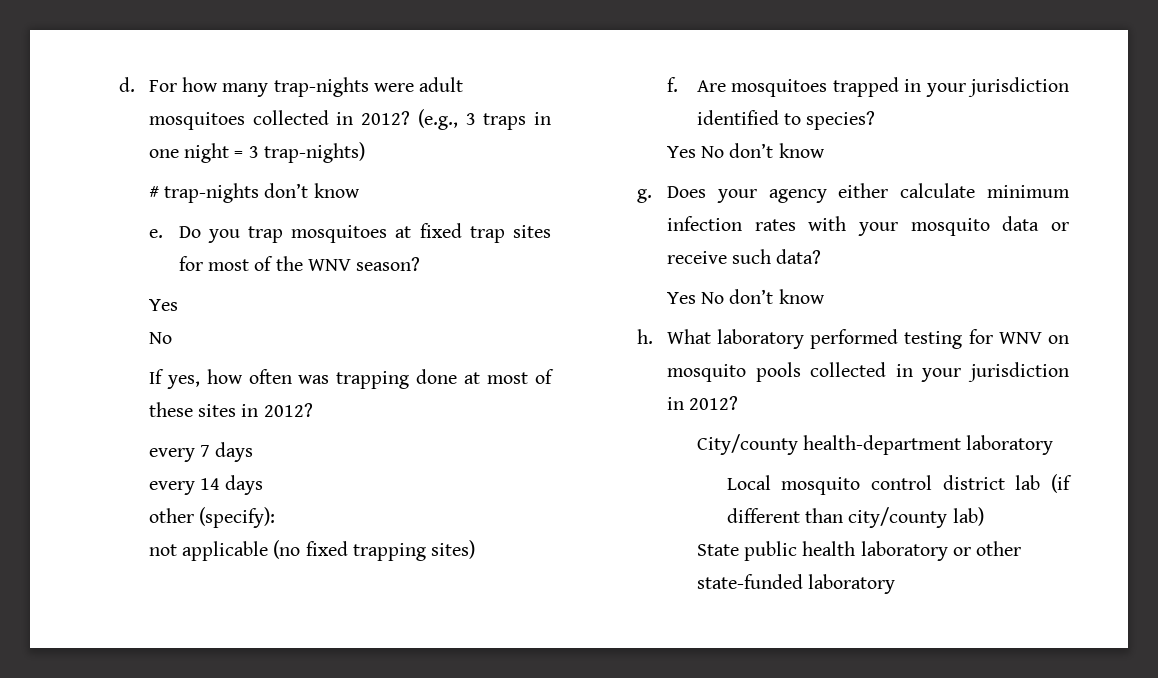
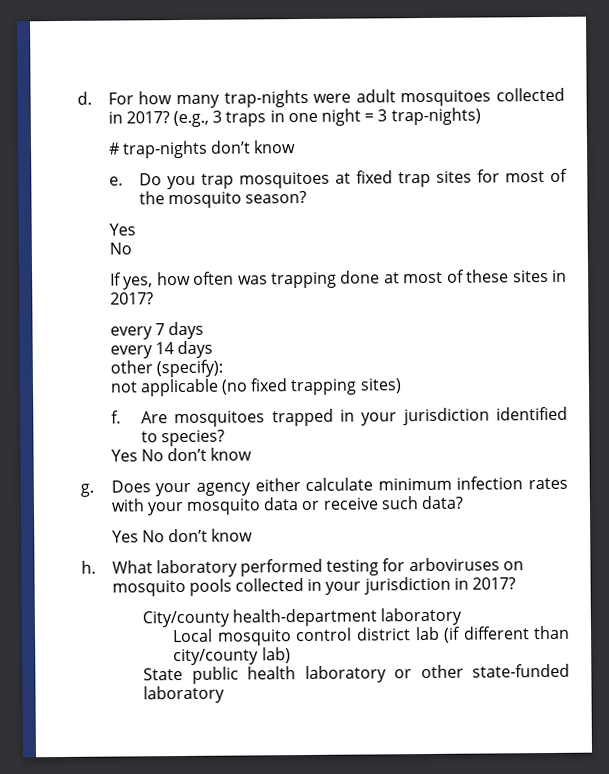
- For how many trap-nights were adult mosquitoes collected in 2012?
+ For how many trap-nights were adult mosquitoes collected in 2017?
- Do you trap mosquitoes at fixed trap sites for most of the WNV season?
+ Do you trap mosquitoes at fixed trap sites for most of the mosquito season?
- If yes, how often was trapping done at most of these sites in 2012?
+ If yes, how often was trapping done at most of these sites in 2017?
- What laboratory performed testing for WNV on mosquito pools collected in your jurisdiction in 2012?
+ What laboratory performed testing for arboviruses on mosquito pools collected in your jurisdiction in 2017?

